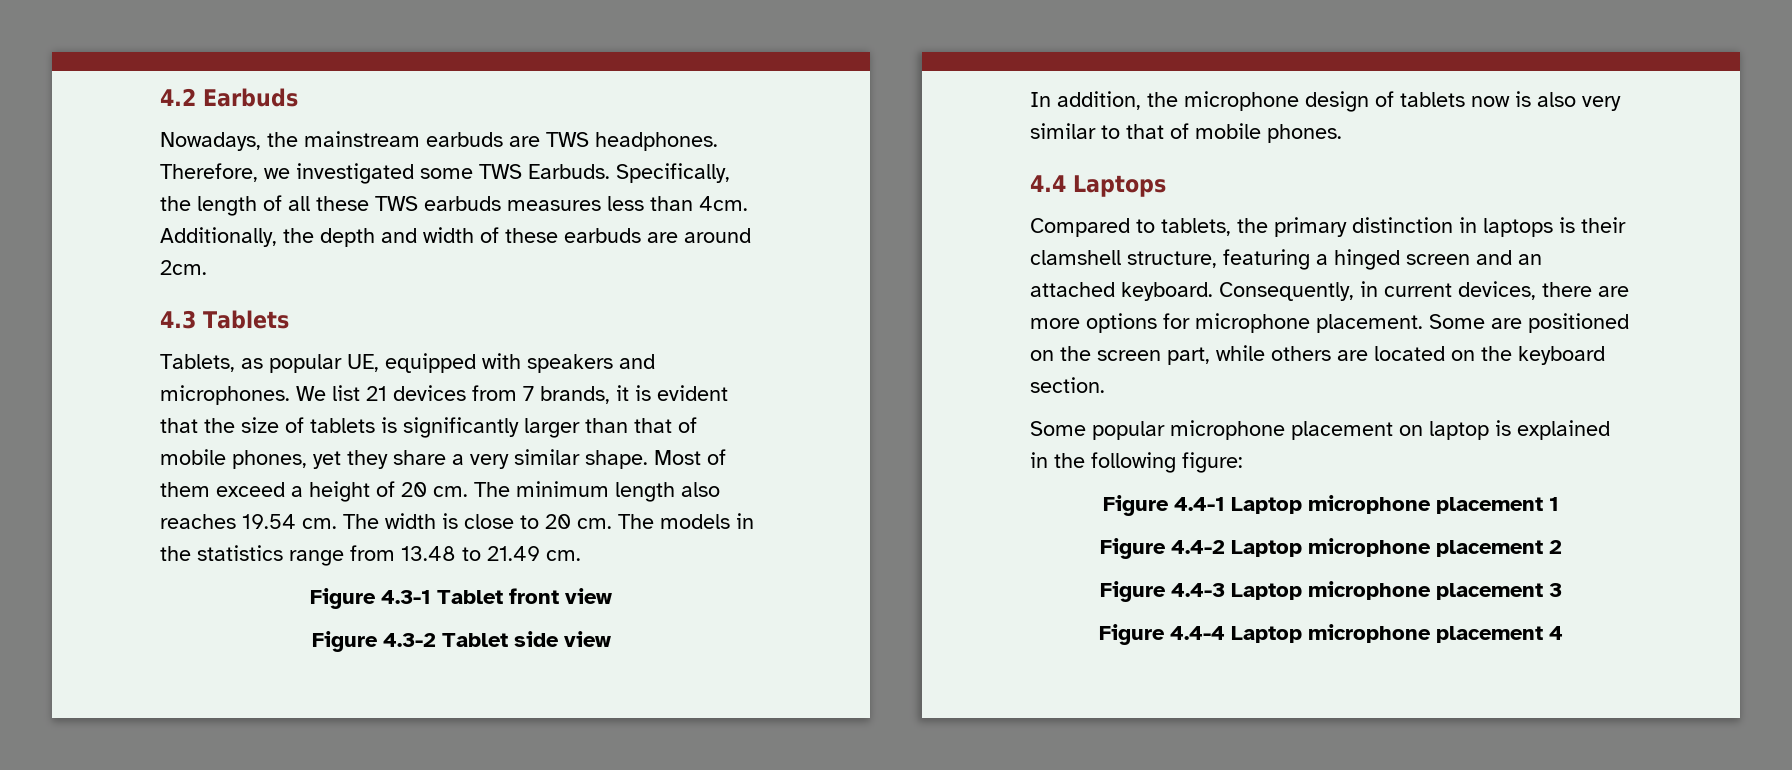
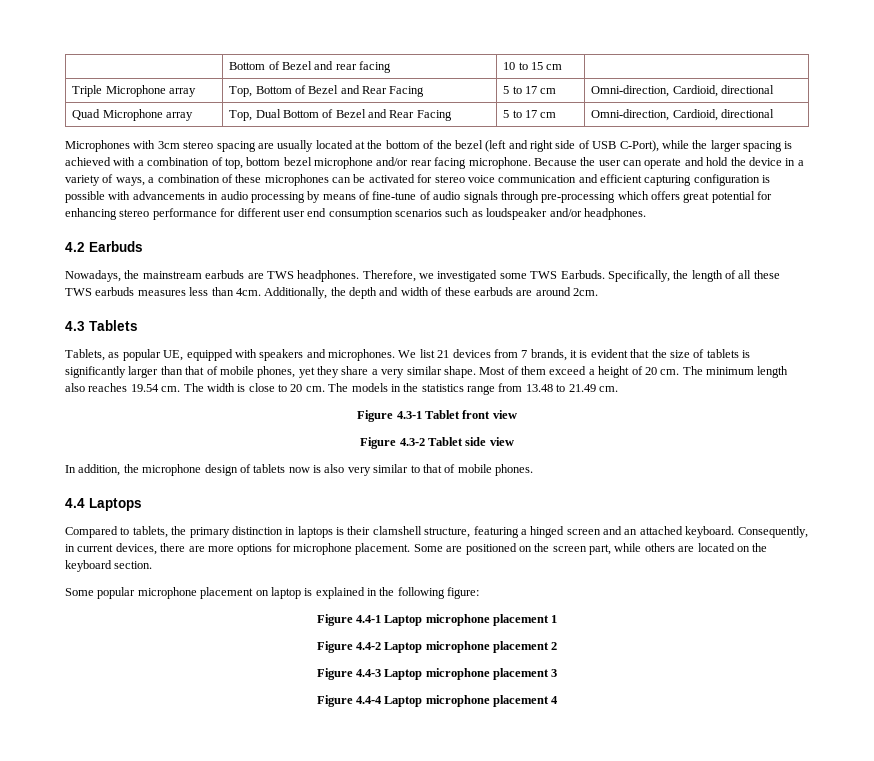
+ | Bottom of Bezel and rear facing | 10 to 15 cm |
+ Triple Microphone array | Top, Bottom of Bezel and Rear Facing | 5 to 17 cm | Omni-direction, Cardioid, directional
+ Quad Microphone array | Top, Dual Bottom of Bezel and Rear Facing | 5 to 17 cm | Omni-direction, Cardioid, directional
+ Microphones with 3cm stereo spacing are usually located at the bottom of the bezel (left and right side of USB C-Port), while the larger spacing is achieved with a combination of top, bottom bezel microphone and/or rear facing microphone. Because the user can operate and hold the device in a variety of ways, a combination of these microphones can be activated for stereo voice communication and efficient capturing configuration is possible with advancements in audio processing by means of fine-tune of audio signals through pre-processing which offers great potential for enhancing stereo performance for different user end consumption scenarios such as loudspeaker and/or headphones.

